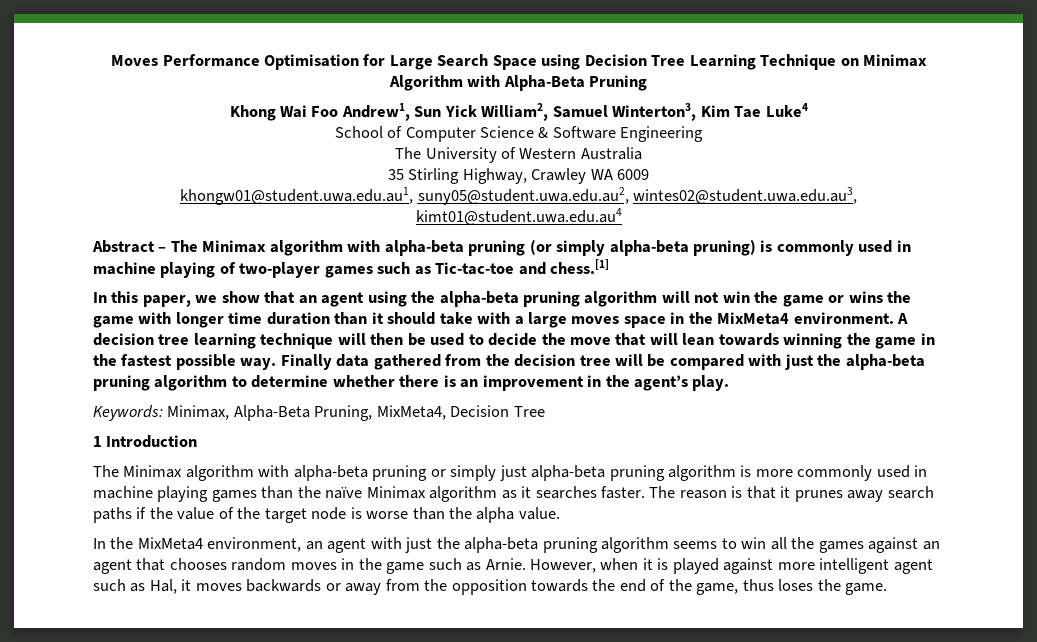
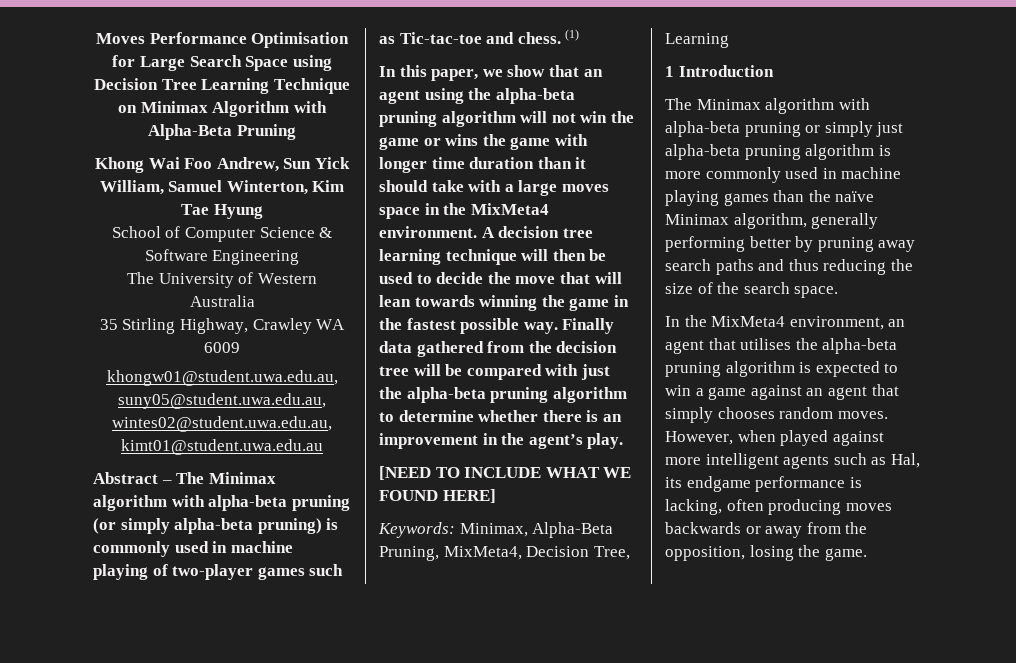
- Khong Wai Foo Andrew1, Sun Yick William2, Samuel Winterton3, Kim Tae Luke4
+ Khong Wai Foo Andrew, Sun Yick William, Samuel Winterton, Kim Tae Hyung
- khongw01@student.uwa.edu.au1, suny05@student.uwa.edu.au2, wintes02@student.uwa.edu.au3, kimt01@student.uwa.edu.au4
+ khongw01@student.uwa.edu.au, suny05@student.uwa.edu.au, wintes02@student.uwa.edu.au, kimt01@student.uwa.edu.au
- Abstract – The Minimax algorithm with alpha-beta pruning (or simply alpha-beta pruning) is commonly used in machine playing of two-player games such as Tic-tac-toe and chess.[1]
+ Abstract – The Minimax algorithm with alpha-beta pruning (or simply alpha-beta pruning) is commonly used in machine playing of two-player games such as Tic-tac-toe and chess. (1)
+ [NEED TO INCLUDE WHAT WE FOUND HERE]
- Keywords: Minimax, Alpha-Beta Pruning, MixMeta4, Decision Tree
+ Keywords: Minimax, Alpha-Beta Pruning, MixMeta4, Decision Tree, Learning
- The Minimax algorithm with alpha-beta pruning or simply just alpha-beta pruning algorithm is more commonly used in machine playing games than the naïve Minimax algorithm as it searches faster. The reason is that it prunes away search paths if the value of the target node is worse than the alpha value.
+ The Minimax algorithm with alpha-beta pruning or simply just alpha-beta pruning algorithm is more commonly used in machine playing games than the naïve Minimax algorithm, generally performing better by pruning away search paths and thus reducing the size of the search space.
- In the MixMeta4 environment, an agent with just the alpha-beta pruning algorithm seems to win all the games against an agent that chooses random moves in the game such as Arnie. However, when it is played against more intelligent agent such as Hal, it moves backwards or away from the opposition towards the end of the game, thus loses the game.
+ In the MixMeta4 environment, an agent that utilises the alpha-beta pruning algorithm is expected to win a game against an agent that simply chooses random moves. However, when played against more intelligent agents such as Hal, its endgame performance is lacking, often producing moves backwards or away from the opposition, losing the game.

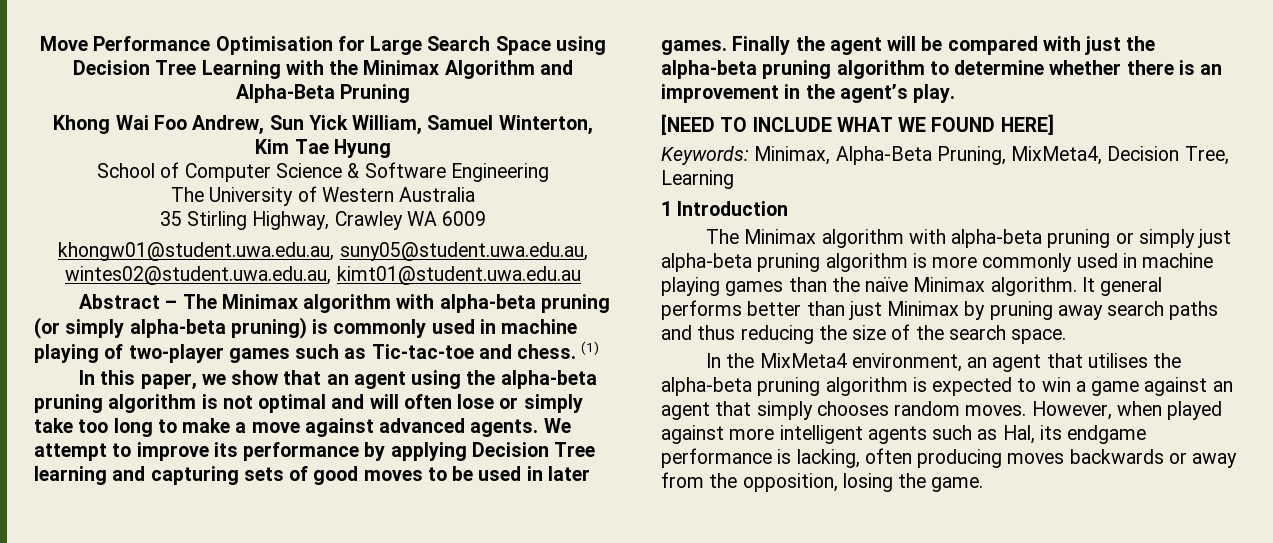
- Moves Performance Optimisation for Large Search Space using Decision Tree Learning Technique on Minimax Algorithm with Alpha-Beta Pruning
+ Move Performance Optimisation for Large Search Space using Decision Tree Learning with the Minimax Algorithm and Alpha-Beta Pruning
- In this paper, we show that an agent using the alpha-beta pruning algorithm will not win the game or wins the game with longer time duration than it should take with a large moves space in the MixMeta4 environment. A decision tree learning technique will then be used to decide the move that will lean towards winning the game in the fastest possible way. Finally data gathered from the decision tree will be compared with just the alpha-beta pruning algorithm to determine whether there is an improvement in the agent’s play.
+ In this paper, we show that an agent using the alpha-beta pruning algorithm is not optimal and will often lose or simply take too long to make a move against advanced agents. We attempt to improve its performance by applying Decision Tree learning and capturing sets of good moves to be used in later games. Finally the agent will be compared with just the alpha-beta pruning algorithm to determine whether there is an improvement in the agent’s play.
- The Minimax algorithm with alpha-beta pruning or simply just alpha-beta pruning algorithm is more commonly used in machine playing games than the naïve Minimax algorithm, generally performing better by pruning away search paths and thus reducing the size of the search space.
+ The Minimax algorithm with alpha-beta pruning or simply just alpha-beta pruning algorithm is more commonly used in machine playing games than the naïve Minimax algorithm. It general performs better than just Minimax by pruning away search paths and thus reducing the size of the search space.

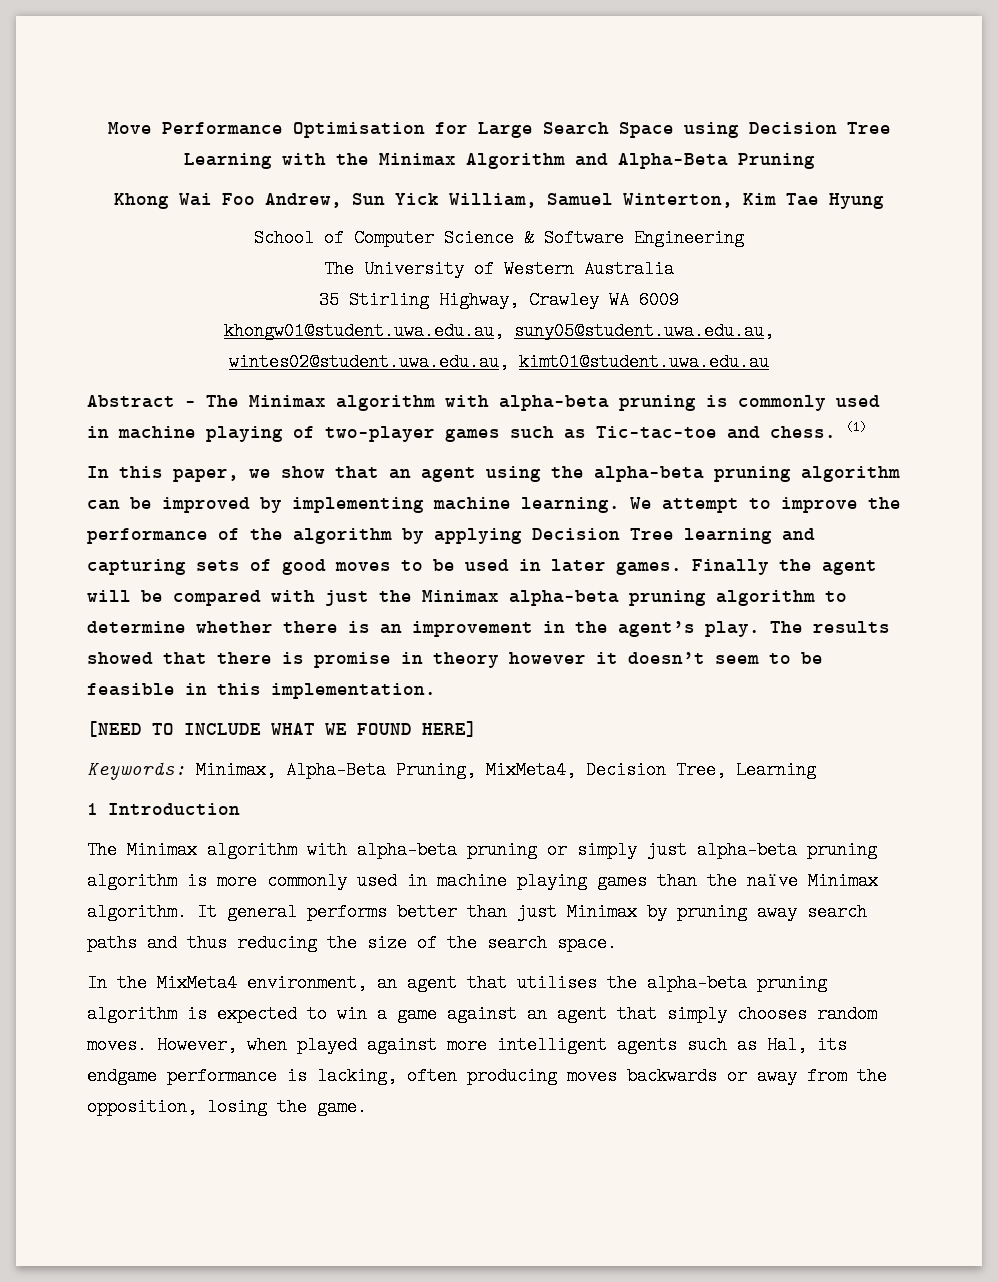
- Abstract – The Minimax algorithm with alpha-beta pruning (or simply alpha-beta pruning) is commonly used in machine playing of two-player games such as Tic-tac-toe and chess.
+ Abstract – The Minimax algorithm with alpha-beta pruning is commonly used in machine playing of two-player games such as Tic-tac-toe and chess.
- In this paper, we show that an agent using the alpha-beta pruning algorithm is not optimal and will often lose or simply take too long to make a move against advanced agents. We attempt to improve its performance by applying Decision Tree learning and capturing sets of good moves to be used in later games.
+ In this paper, we show that an agent using the alpha-beta pruning algorithm can be improved by implementing machine learning. We attempt to improve the performance of the algorithm by applying Decision Tree learning and capturing sets of good moves to be used in later games.
- Finally the agent will be compared with just the alpha-beta pruning algorithm to determine whether there is an improvement in the agent’s play.
+ Finally the agent will be compared with just the Minimax alpha-beta pruning algorithm to determine whether there is an improvement in the agent’s play. The results showed that there is promise in theory however it doesn’t seem to be feasible in this implementation.

